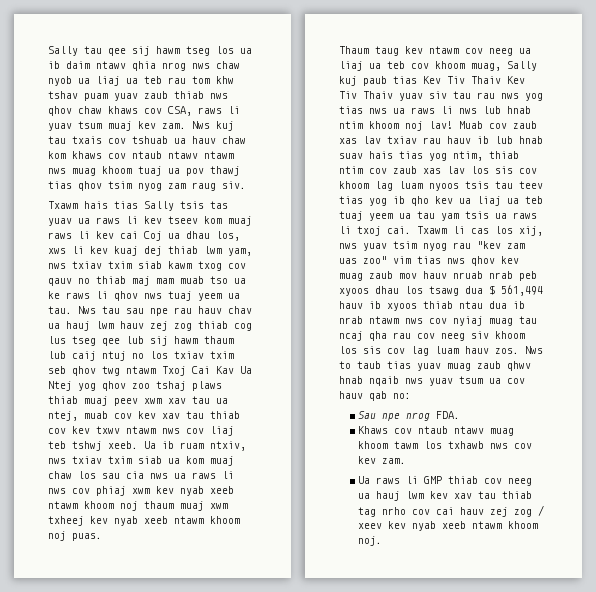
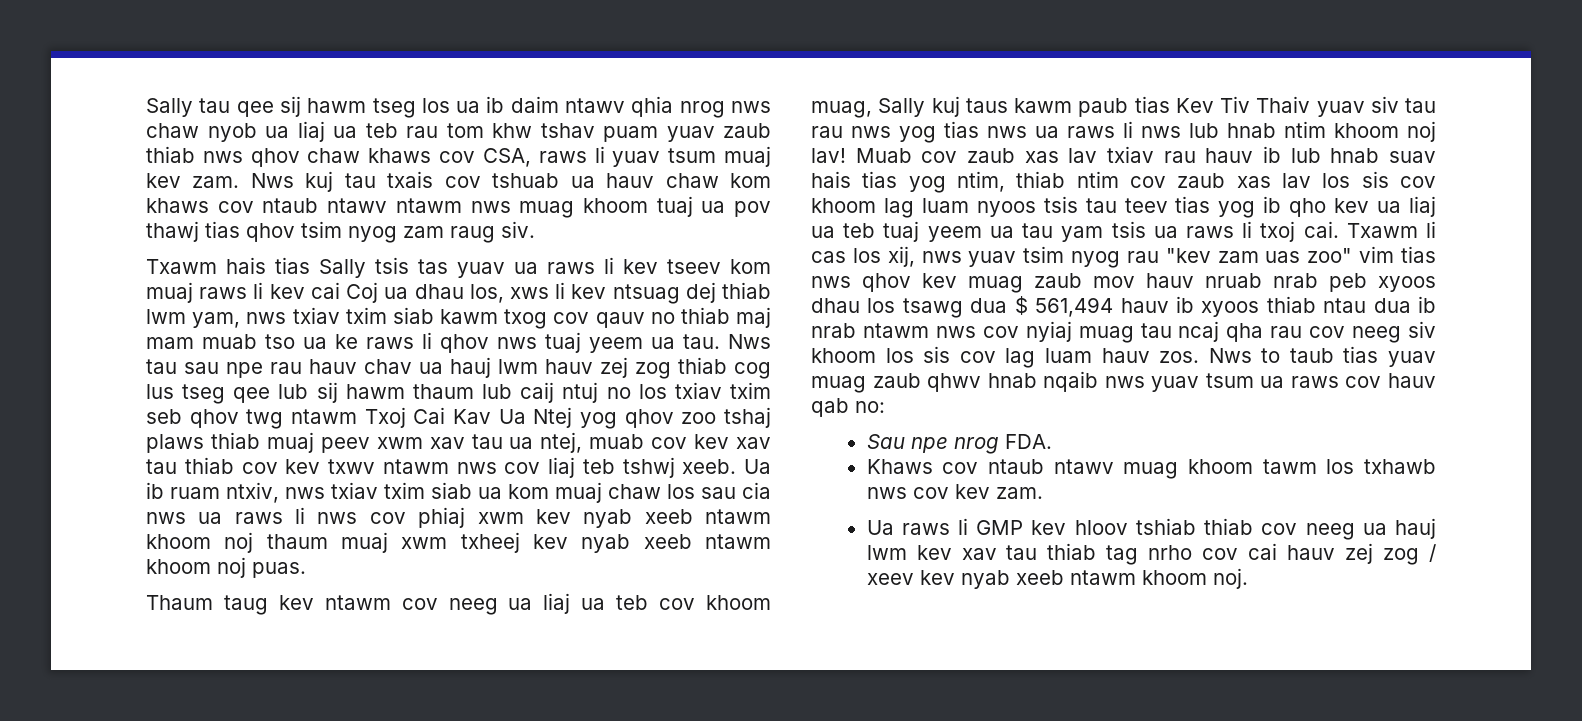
- Txawm hais tias Sally tsis tas yuav ua raws li kev tseev kom muaj raws li kev cai Coj ua dhau los, xws li kev kuaj dej thiab lwm yam, nws txiav txim siab kawm txog cov qauv no thiab maj mam muab tso ua ke raws li qhov nws tuaj yeem ua tau.
+ Txawm hais tias Sally tsis tas yuav ua raws li kev tseev kom muaj raws li kev cai Coj ua dhau los, xws li kev ntsuag dej thiab lwm yam, nws txiav txim siab kawm txog cov qauv no thiab maj mam muab tso ua ke raws li qhov nws tuaj yeem ua tau.
- Thaum taug kev ntawm cov neeg ua liaj ua teb cov khoom muag, Sally kuj paub tias Kev Tiv Thaiv Kev Tiv Thaiv yuav siv tau rau nws yog tias nws ua raws li nws lub hnab ntim khoom noj lav!
+ Thaum taug kev ntawm cov neeg ua liaj ua teb cov khoom muag, Sally kuj taus kawm paub tias Kev Tiv Thaiv yuav siv tau rau nws yog tias nws ua raws li nws lub hnab ntim khoom noj lav!
- Nws to taub tias yuav muag zaub qhwv hnab nqaib nws yuav tsum ua cov hauv qab no:
+ Nws to taub tias yuav muag zaub qhwv hnab nqaib nws yuav tsum ua raws cov hauv qab no:
- Ua raws li GMP thiab cov neeg ua hauj lwm kev xav tau thiab tag nrho cov cai hauv zej zog / xeev kev nyab xeeb ntawm khoom noj.
+ Ua raws li GMP kev hloov tshiab thiab cov neeg ua hauj lwm kev xav tau thiab tag nrho cov cai hauv zej zog / xeev kev nyab xeeb ntawm khoom noj.

